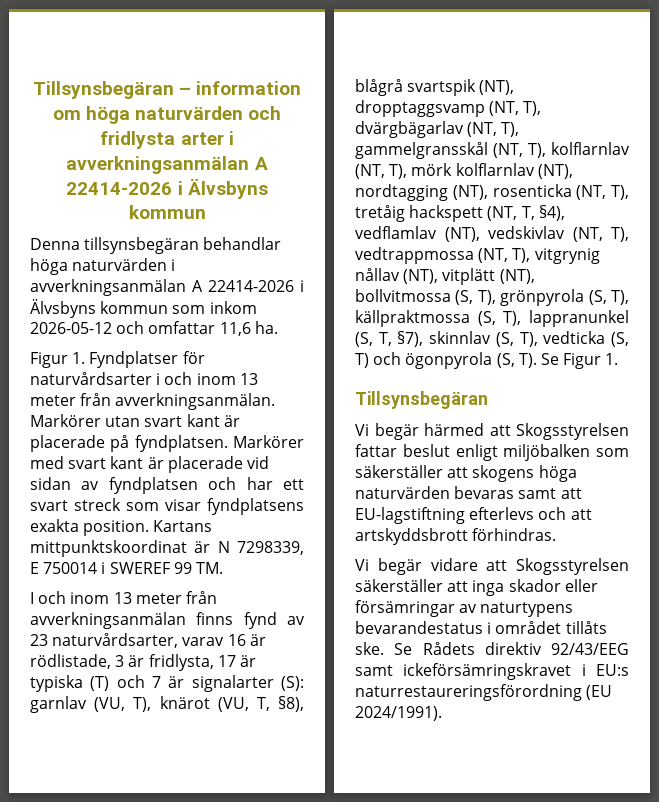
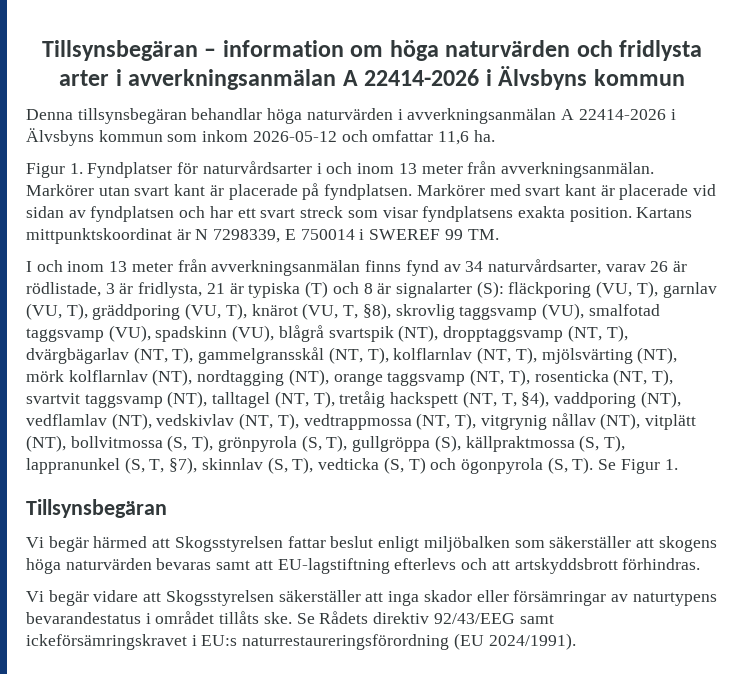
- I och inom 13 meter från avverkningsanmälan finns fynd av 23 naturvårdsarter, varav 16 är rödlistade, 3 är fridlysta, 17 är typiska (T) och 7 är signalarter (S):
+ I och inom 13 meter från avverkningsanmälan finns fynd av 34 naturvårdsarter, varav 26 är rödlistade, 3 är fridlysta, 21 är typiska (T) och 8 är signalarter (S):
- garnlav (VU, T), knärot (VU, T, §8), blågrå svartspik (NT), dropptaggsvamp (NT, T), dvärgbägarlav (NT, T), gammelgransskål (NT, T), kolflarnlav (NT, T), mörk kolflarnlav (NT), nordtagging (NT), rosenticka (NT, T), tretåig hackspett (NT, T, §4), vedflamlav (NT), vedskivlav (NT, T), vedtrappmossa (NT, T), vitgrynig nållav (NT), vitplätt (NT), bollvitmossa (S, T), grönpyrola (S, T), källpraktmossa (S, T), lappranunkel (S, T, §7), skinnlav (S, T), vedticka (S, T) och ögonpyrola (S, T). Se Figur 1.
+ fläckporing (VU, T), garnlav (VU, T), gräddporing (VU, T), knärot (VU, T, §8), skrovlig taggsvamp (VU), smalfotad taggsvamp (VU), spadskinn (VU), blågrå svartspik (NT), dropptaggsvamp (NT, T), dvärgbägarlav (NT, T), gammelgransskål (NT, T), kolflarnlav (NT, T), mjölsvärting (NT), mörk kolflarnlav (NT), nordtagging (NT), orange taggsvamp (NT, T), rosenticka (NT, T), svartvit taggsvamp (NT), talltagel (NT, T), tretåig hackspett (NT, T, §4), vaddporing (NT), vedflamlav (NT), vedskivlav (NT, T), vedtrappmossa (NT, T), vitgrynig nållav (NT), vitplätt (NT), bollvitmossa (S, T), grönpyrola (S, T), gullgröppa (S), källpraktmossa (S, T), lappranunkel (S, T, §7), skinnlav (S, T), vedticka (S, T) och ögonpyrola (S, T). Se Figur 1.

